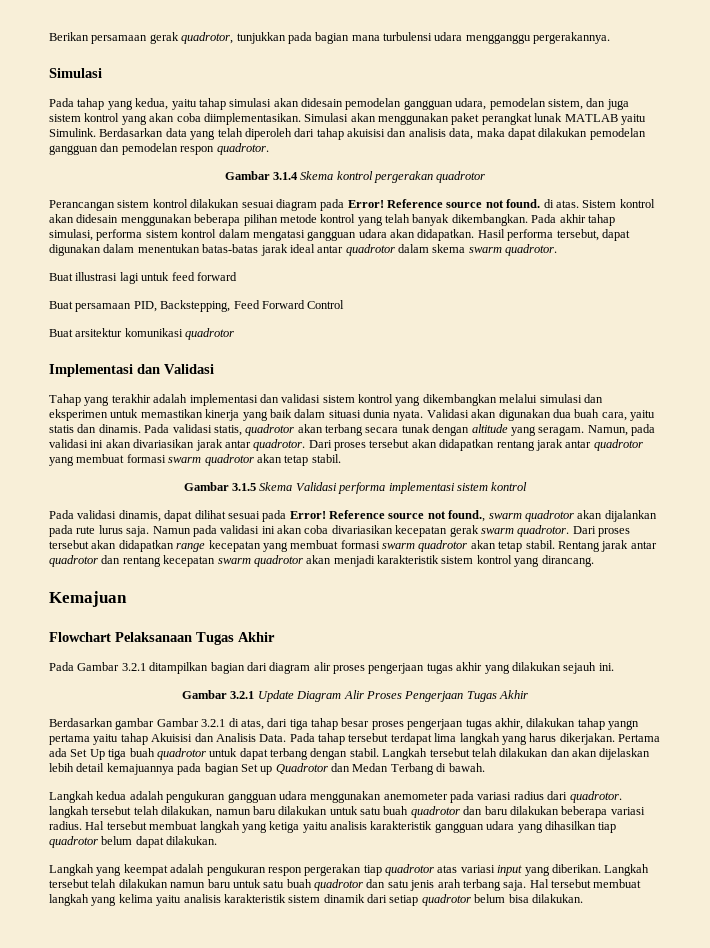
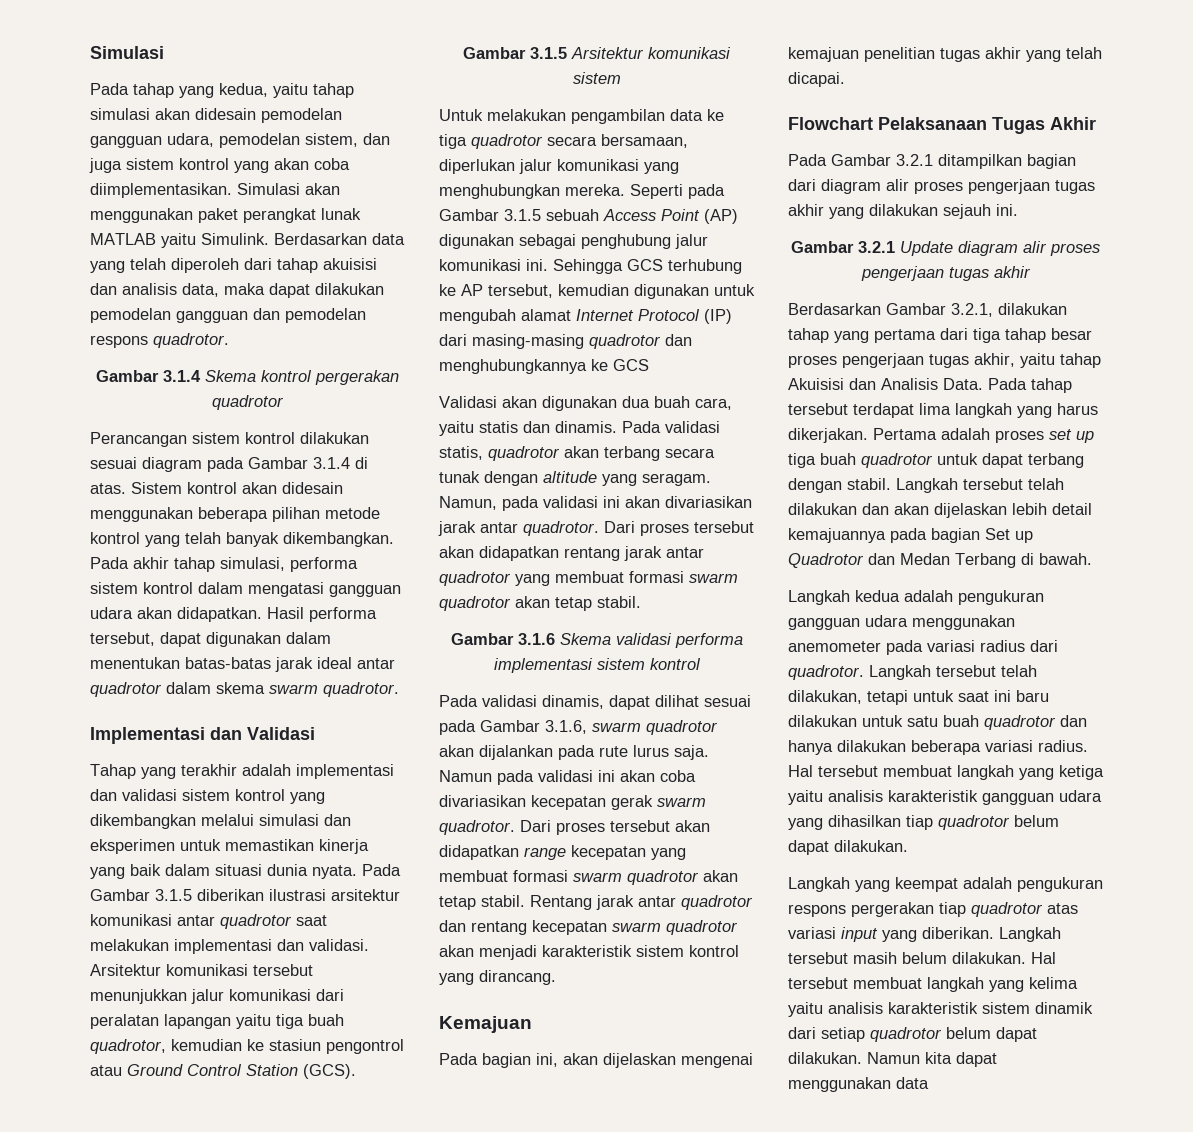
- Berikan persamaan gerak quadrotor, tunjukkan pada bagian mana turbulensi udara mengganggu pergerakannya.
- Berdasarkan data yang telah diperoleh dari tahap akuisisi dan analisis data, maka dapat dilakukan pemodelan gangguan dan pemodelan respon quadrotor.
+ Berdasarkan data yang telah diperoleh dari tahap akuisisi dan analisis data, maka dapat dilakukan pemodelan gangguan dan pemodelan respons quadrotor.
- Perancangan sistem kontrol dilakukan sesuai diagram pada Error! Reference source not found. di atas.
+ Perancangan sistem kontrol dilakukan sesuai diagram pada Gambar 3.1.4 di atas.
- Buat illustrasi lagi untuk feed forward
- Buat persamaan PID, Backstepping, Feed Forward Control
- Buat arsitektur komunikasi quadrotor
- Tahap yang terakhir adalah implementasi dan validasi sistem kontrol yang dikembangkan melalui simulasi dan eksperimen untuk memastikan kinerja yang baik dalam situasi dunia nyata. Validasi akan digunakan dua buah cara, yaitu statis dan dinamis.
+ Tahap yang terakhir adalah implementasi dan validasi sistem kontrol yang dikembangkan melalui simulasi dan eksperimen untuk memastikan kinerja yang baik dalam situasi dunia nyata. Pada Gambar 3.1.5 diberikan ilustrasi arsitektur komunikasi antar quadrotor saat melakukan implementasi dan validasi. Arsitektur komunikasi tersebut menunjukkan jalur komunikasi dari peralatan lapangan yaitu tiga buah quadrotor, kemudian ke stasiun pengontrol atau Ground Control Station (GCS).
+ Gambar 3.1.5 Arsitektur komunikasi sistem
+ Untuk melakukan pengambilan data ke tiga quadrotor secara bersamaan, diperlukan jalur komunikasi yang menghubungkan mereka. Seperti pada Gambar 3.1.5 sebuah Access Point (AP) digunakan sebagai penghubung jalur komunikasi ini. Sehingga GCS terhubung ke AP tersebut, kemudian digunakan untuk mengubah alamat Internet Protocol (IP) dari masing-masing quadrotor dan menghubungkannya ke GCS
+ Validasi akan digunakan dua buah cara, yaitu statis dan dinamis.
- Gambar 3.1.5 Skema Validasi performa implementasi sistem kontrol
+ Gambar 3.1.6 Skema validasi performa implementasi sistem kontrol
- Pada validasi dinamis, dapat dilihat sesuai pada Error! Reference source not found., swarm quadrotor akan dijalankan pada rute lurus saja.
+ Pada validasi dinamis, dapat dilihat sesuai pada Gambar 3.1.6, swarm quadrotor akan dijalankan pada rute lurus saja.
+ Pada bagian ini, akan dijelaskan mengenai kemajuan penelitian tugas akhir yang telah dicapai.
- Gambar 3.2.1 Update Diagram Alir Proses Pengerjaan Tugas Akhir
- Berdasarkan gambar Gambar 3.2.1 di atas, dari tiga tahap besar proses pengerjaan tugas akhir, dilakukan tahap yangn pertama yaitu tahap Akuisisi dan Analisis Data.
+ Gambar 3.2.1 Update diagram alir proses pengerjaan tugas akhir
+ Berdasarkan Gambar 3.2.1, dilakukan tahap yang pertama dari tiga tahap besar proses pengerjaan tugas akhir, yaitu tahap Akuisisi dan Analisis Data.
- Pertama ada Set Up tiga buah quadrotor untuk dapat terbang dengan stabil.
+ Pertama adalah proses set up tiga buah quadrotor untuk dapat terbang dengan stabil.
- Langkah kedua adalah pengukuran gangguan udara menggunakan anemometer pada variasi radius dari quadrotor. langkah tersebut telah dilakukan, namun baru dilakukan untuk satu buah quadrotor dan baru dilakukan beberapa variasi radius.
+ Langkah kedua adalah pengukuran gangguan udara menggunakan anemometer pada variasi radius dari quadrotor. Langkah tersebut telah dilakukan, tetapi untuk saat ini baru dilakukan untuk satu buah quadrotor dan hanya dilakukan beberapa variasi radius.
- Langkah yang keempat adalah pengukuran respon pergerakan tiap quadrotor atas variasi input yang diberikan.
+ Langkah yang keempat adalah pengukuran respons pergerakan tiap quadrotor atas variasi input yang diberikan.
- Langkah tersebut telah dilakukan namun baru untuk satu buah quadrotor dan satu jenis arah terbang saja.
+ Langkah tersebut masih belum dilakukan.
- Hal tersebut membuat langkah yang kelima yaitu analisis karakteristik sistem dinamik dari setiap quadrotor belum bisa dilakukan.
+ Hal tersebut membuat langkah yang kelima yaitu analisis karakteristik sistem dinamik dari setiap quadrotor belum dapat dilakukan. Namun kita dapat menggunakan data

